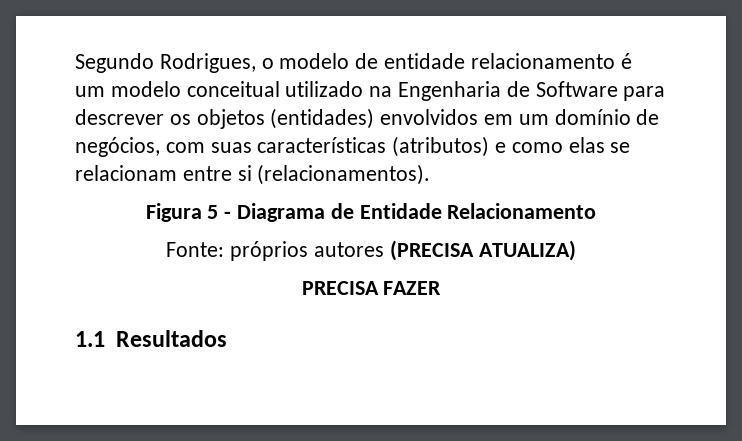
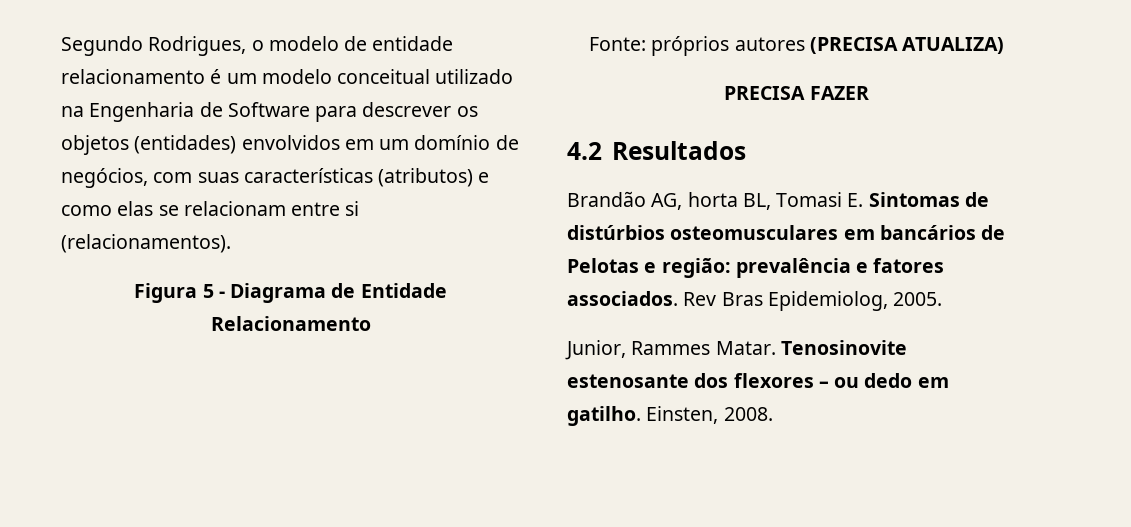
- 1.1 Resultados
+ 4.2 Resultados
+ Brandão AG, horta BL, Tomasi E. Sintomas de distúrbios osteomusculares em bancários de Pelotas e região: prevalência e fatores associados. Rev Bras Epidemiolog, 2005.
+ Junior, Rammes Matar. Tenosinovite estenosante dos flexores – ou dedo em gatilho. Einsten, 2008.

